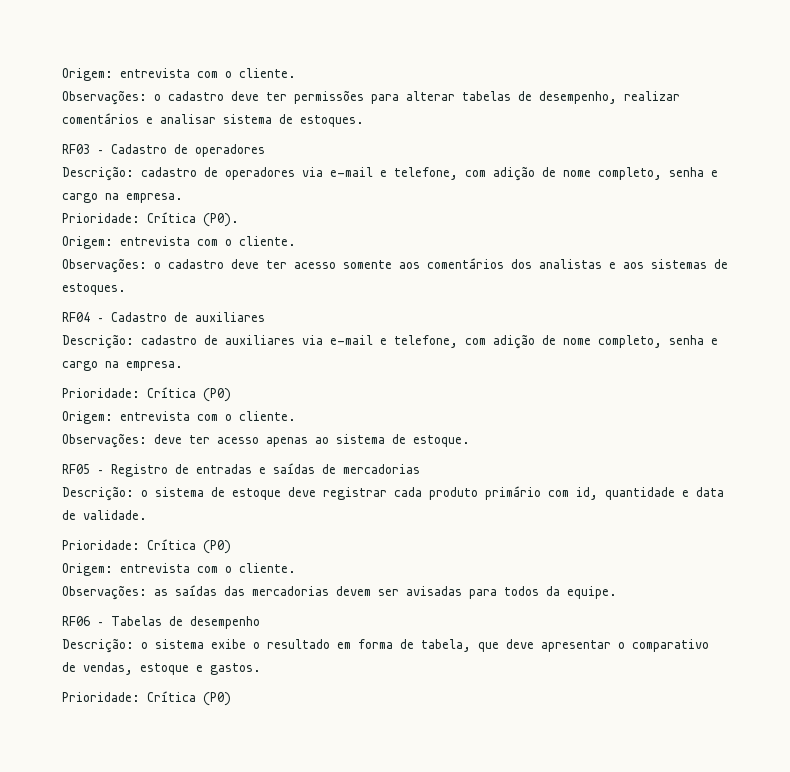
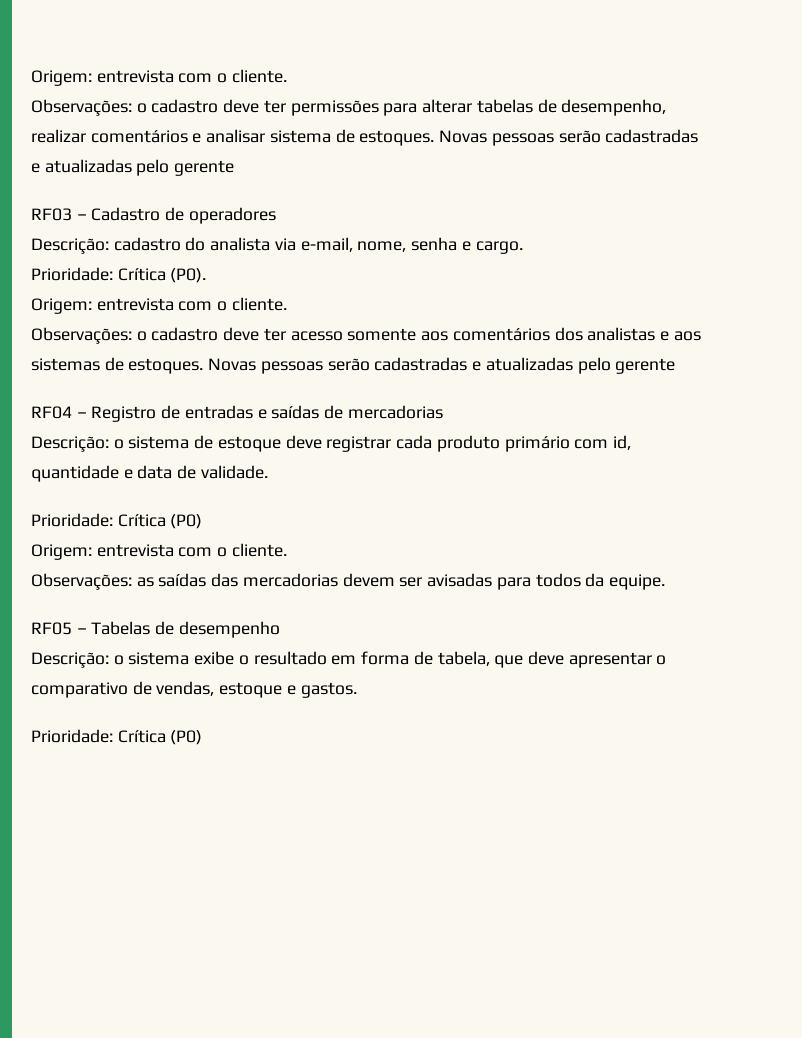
- Observações: o cadastro deve ter permissões para alterar tabelas de desempenho, realizar comentários e analisar sistema de estoques.
+ Observações: o cadastro deve ter permissões para alterar tabelas de desempenho, realizar comentários e analisar sistema de estoques. Novas pessoas serão cadastradas e atualizadas pelo gerente
- Descrição: cadastro de operadores via e-mail e telefone, com adição de nome completo, senha e cargo na empresa.
+ Descrição: cadastro do analista via e-mail, nome, senha e cargo.
- Observações: o cadastro deve ter acesso somente aos comentários dos analistas e aos sistemas de estoques.
- RF04 – Cadastro de auxiliares
- Descrição: cadastro de auxiliares via e-mail e telefone, com adição de nome completo, senha e cargo na empresa.
- Prioridade: Crítica (P0)
- Origem: entrevista com o cliente.
- Observações: deve ter acesso apenas ao sistema de estoque.
- RF05 – Registro de entradas e saídas de mercadorias
+ Observações: o cadastro deve ter acesso somente aos comentários dos analistas e aos sistemas de estoques. Novas pessoas serão cadastradas e atualizadas pelo gerente
+ RF04 – Registro de entradas e saídas de mercadorias
- RF06 – Tabelas de desempenho
+ RF05 – Tabelas de desempenho

